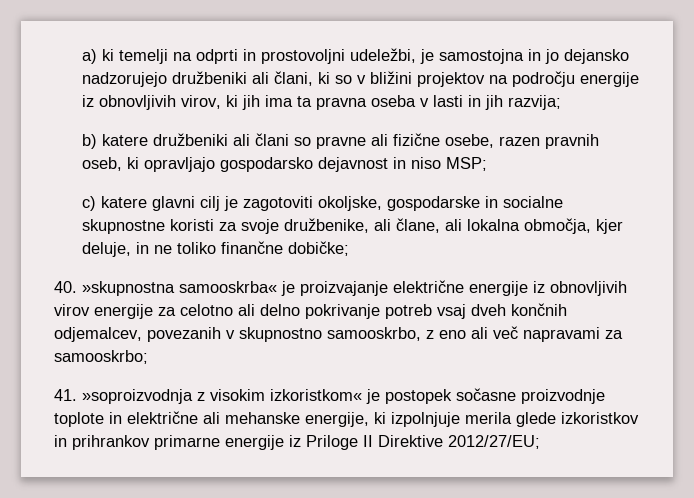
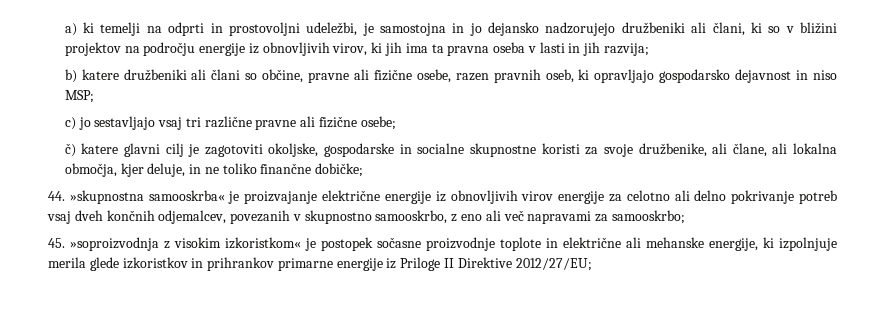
- b) katere družbeniki ali člani so pravne ali fizične osebe, razen pravnih oseb, ki opravljajo gospodarsko dejavnost in niso MSP;
+ b) katere družbeniki ali člani so občine, pravne ali fizične osebe, razen pravnih oseb, ki opravljajo gospodarsko dejavnost in niso MSP;
- c) katere glavni cilj je zagotoviti okoljske, gospodarske in socialne skupnostne koristi za svoje družbenike, ali člane, ali lokalna območja, kjer deluje, in ne toliko finančne dobičke;
+ c) jo sestavljajo vsaj tri različne pravne ali fizične osebe;
+ č) katere glavni cilj je zagotoviti okoljske, gospodarske in socialne skupnostne koristi za svoje družbenike, ali člane, ali lokalna območja, kjer deluje, in ne toliko finančne dobičke;
- 40. »skupnostna samooskrba« je proizvajanje električne energije iz obnovljivih virov energije za celotno ali delno pokrivanje potreb vsaj dveh končnih odjemalcev, povezanih v skupnostno samooskrbo, z eno ali več napravami za samooskrbo;
+ 44. »skupnostna samooskrba« je proizvajanje električne energije iz obnovljivih virov energije za celotno ali delno pokrivanje potreb vsaj dveh končnih odjemalcev, povezanih v skupnostno samooskrbo, z eno ali več napravami za samooskrbo;
- 41. »soproizvodnja z visokim izkoristkom« je postopek sočasne proizvodnje toplote in električne ali mehanske energije, ki izpolnjuje merila glede izkoristkov in prihrankov primarne energije iz Priloge II Direktive 2012/27/EU;
+ 45. »soproizvodnja z visokim izkoristkom« je postopek sočasne proizvodnje toplote in električne ali mehanske energije, ki izpolnjuje merila glede izkoristkov in prihrankov primarne energije iz Priloge II Direktive 2012/27/EU;

